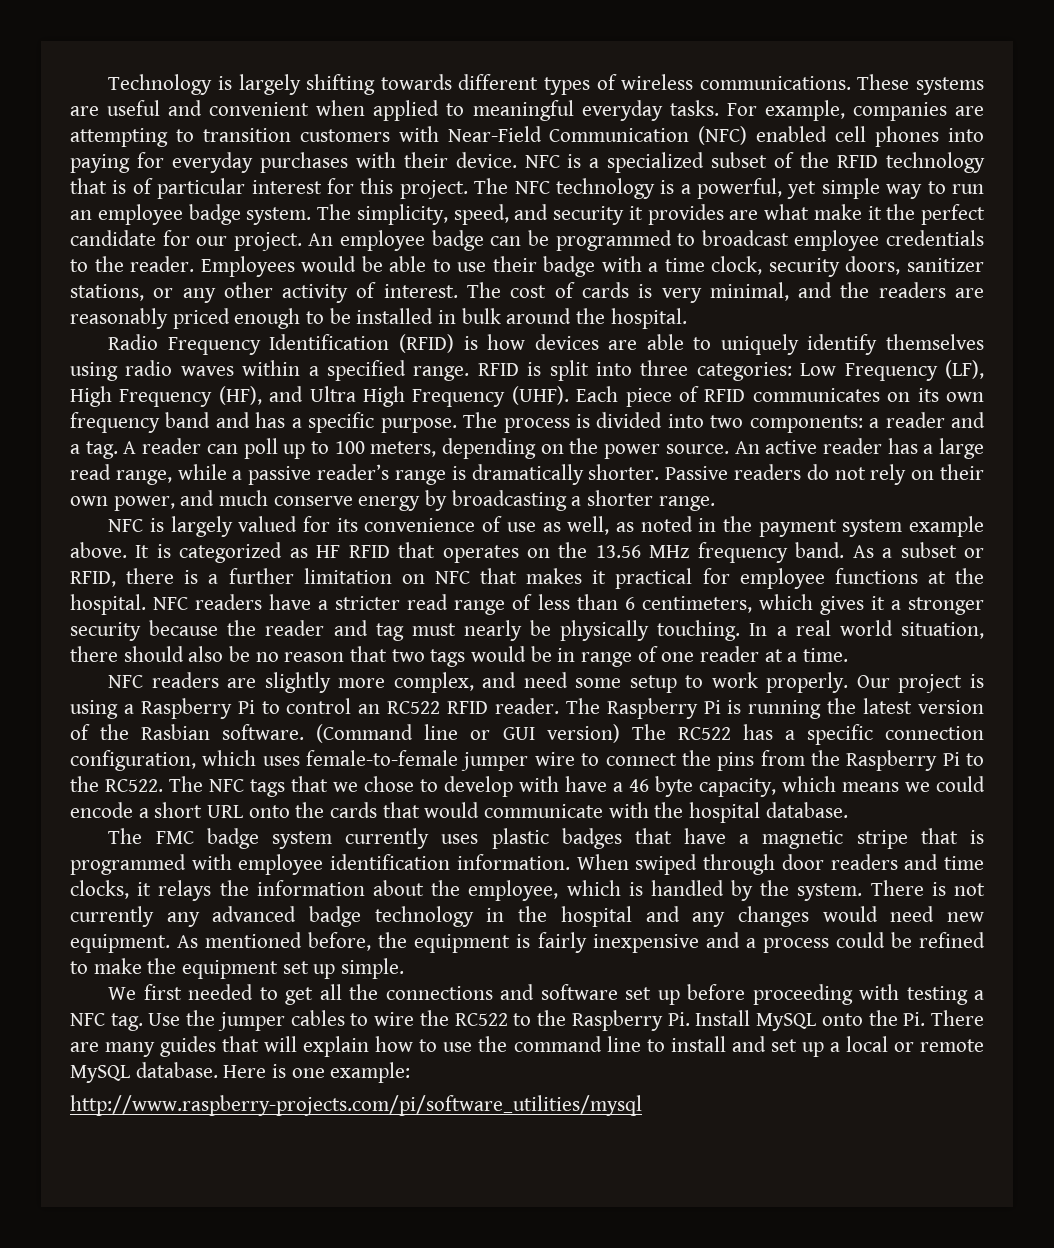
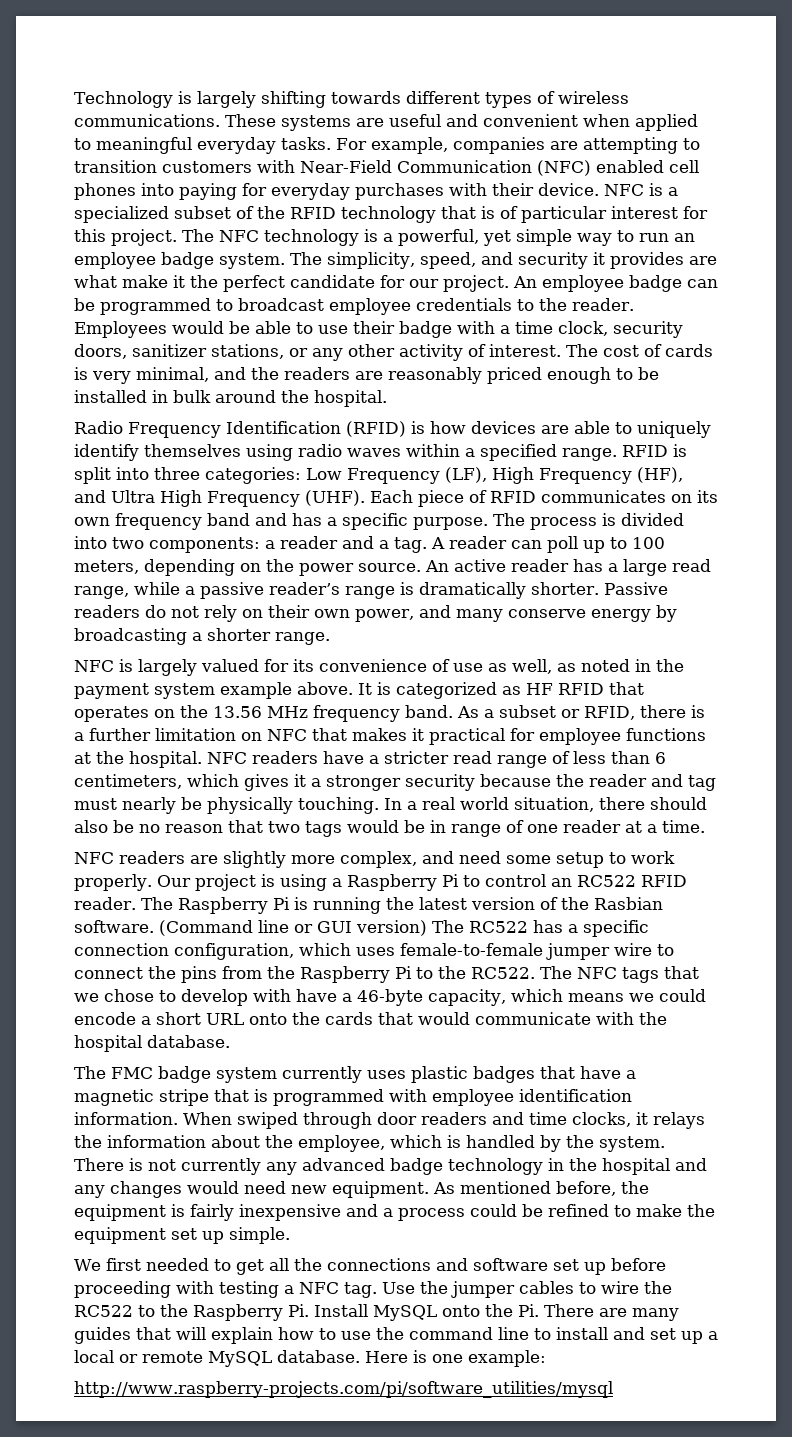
- Passive readers do not rely on their own power, and much conserve energy by broadcasting a shorter range.
+ Passive readers do not rely on their own power, and many conserve energy by broadcasting a shorter range.
- The NFC tags that we chose to develop with have a 46 byte capacity, which means we could encode a short URL onto the cards that would communicate with the hospital database.
+ The NFC tags that we chose to develop with have a 46-byte capacity, which means we could encode a short URL onto the cards that would communicate with the hospital database.

